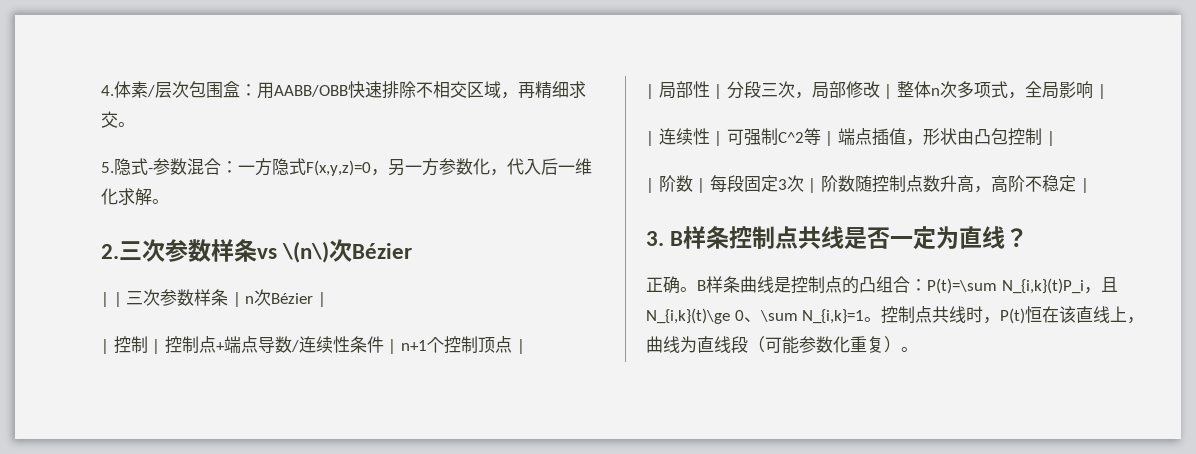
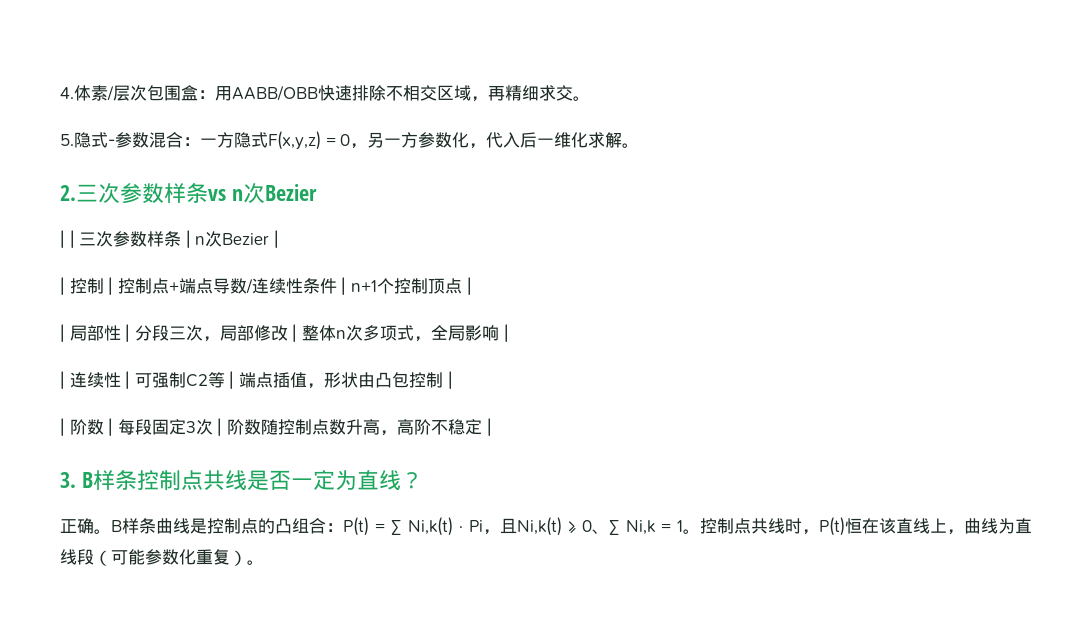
- 5.隐式-参数混合：一方隐式F(x,y,z)=0，另一方参数化，代入后一维化求解。
+ 5.隐式-参数混合：一方隐式F(x,y,z) = 0，另一方参数化，代入后一维化求解。
- 2.三次参数样条vs \(n\)次Bézier
+ 2.三次参数样条vs n次Bezier
- | | 三次参数样条 | n次Bézier |
+ | | 三次参数样条 | n次Bezier |
- | 连续性 | 可强制C^2等 | 端点插值，形状由凸包控制 |
+ | 连续性 | 可强制C2等 | 端点插值，形状由凸包控制 |
- B样条曲线是控制点的凸组合：P(t)=\sum N_{i,k}(t)P_i，且N_{i,k}(t)\ge 0、\sum N_{i,k}=1。
+ B样条曲线是控制点的凸组合：P(t) = Σ Ni,k(t) · Pi，且Ni,k(t) ≥ 0、Σ Ni,k = 1。

